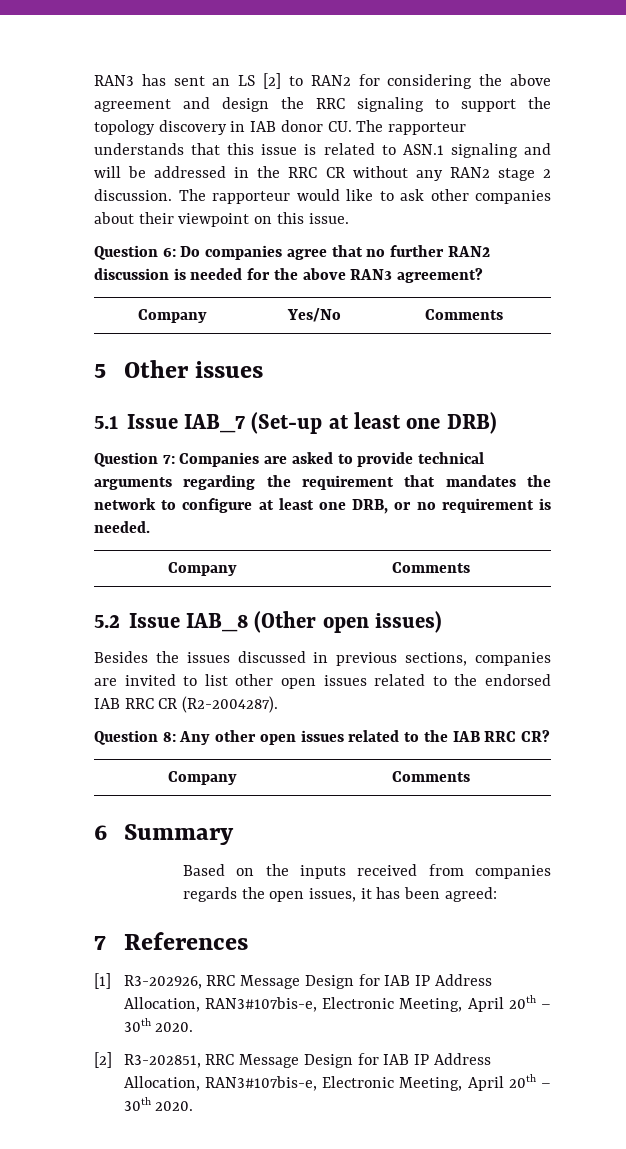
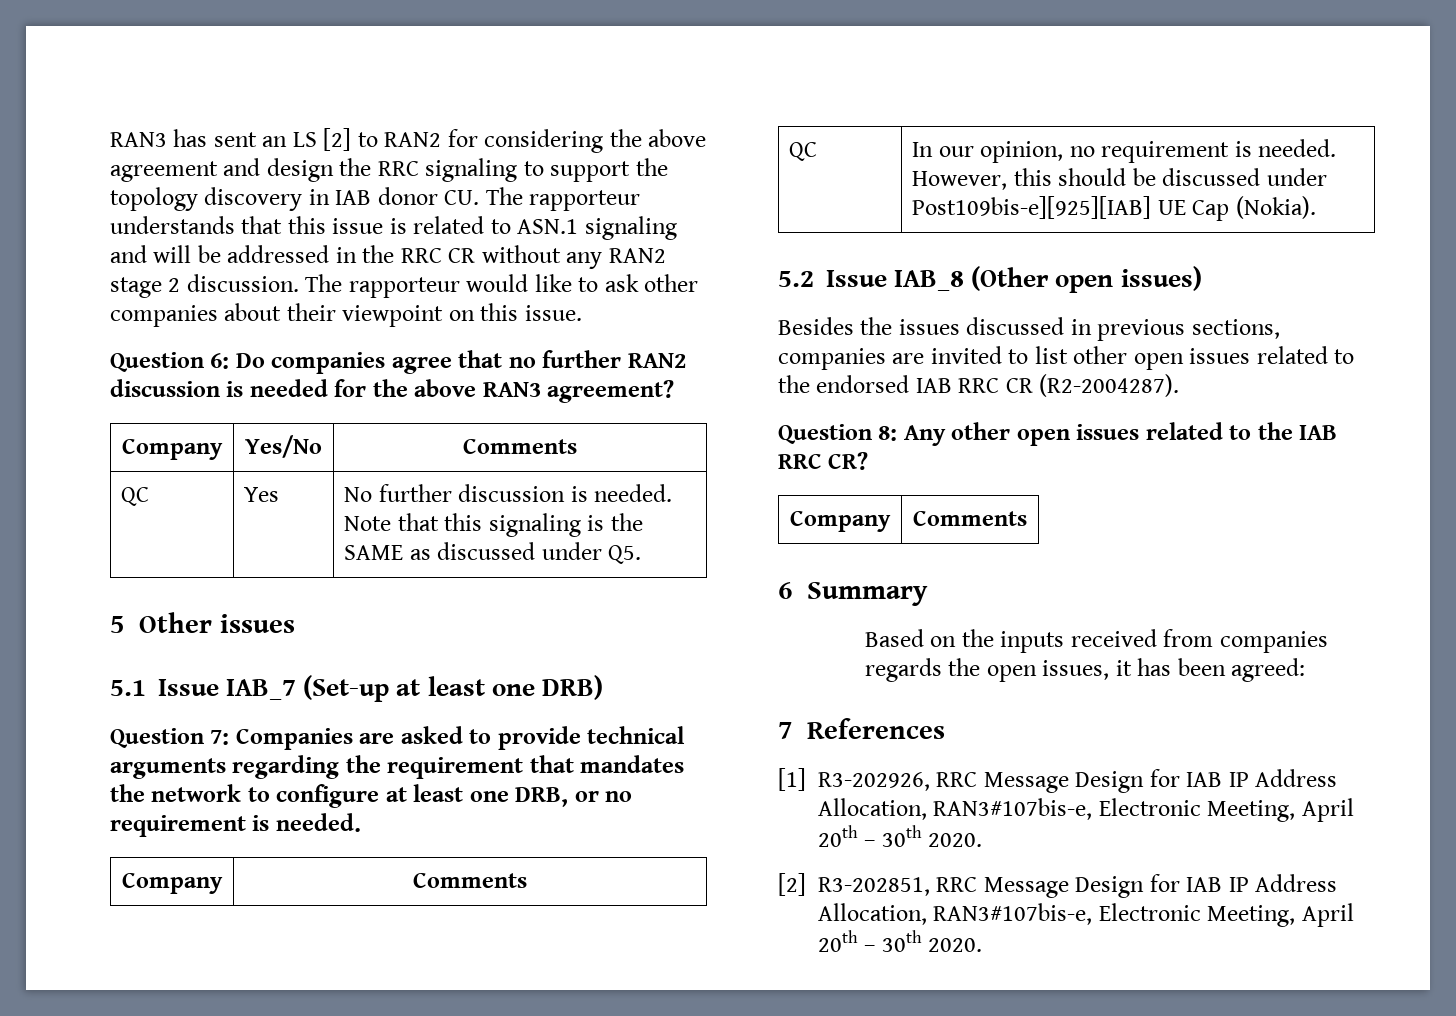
+ QC | Yes | No further discussion is needed. Note that this signaling is the SAME as discussed under Q5.
+ QC | In our opinion, no requirement is needed. However, this should be discussed under Post109bis-e][925][IAB] UE Cap (Nokia).

